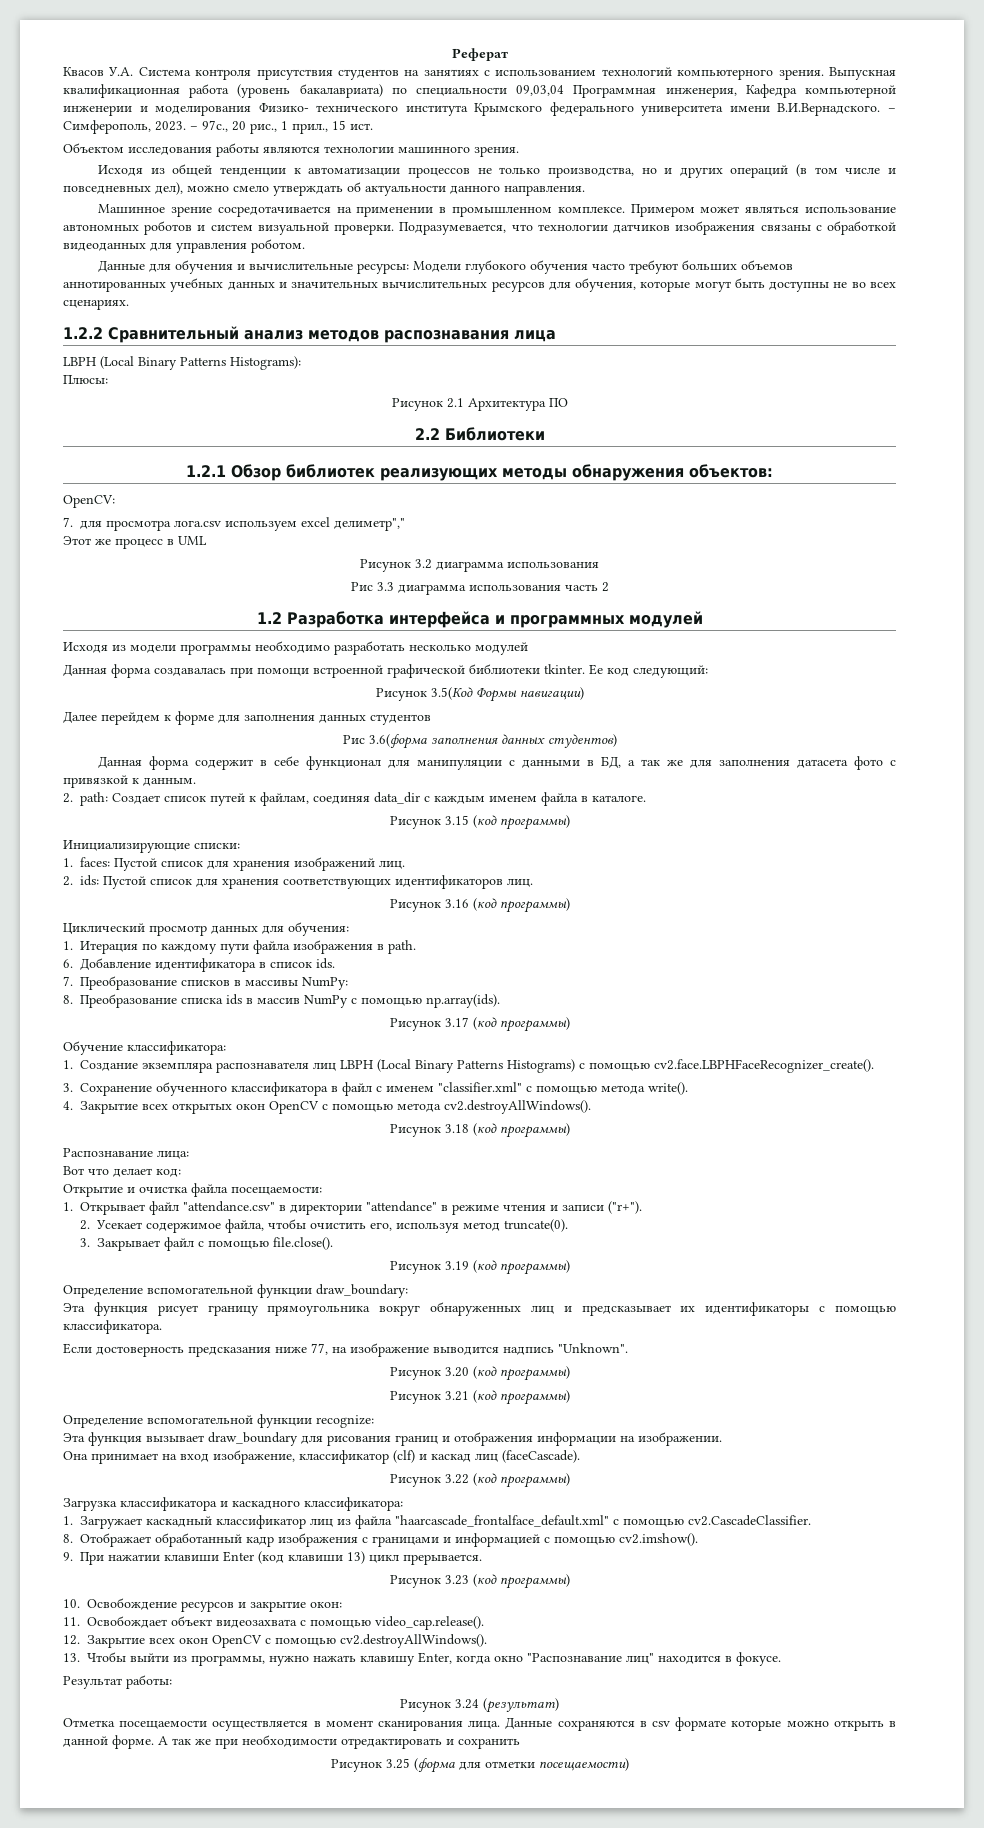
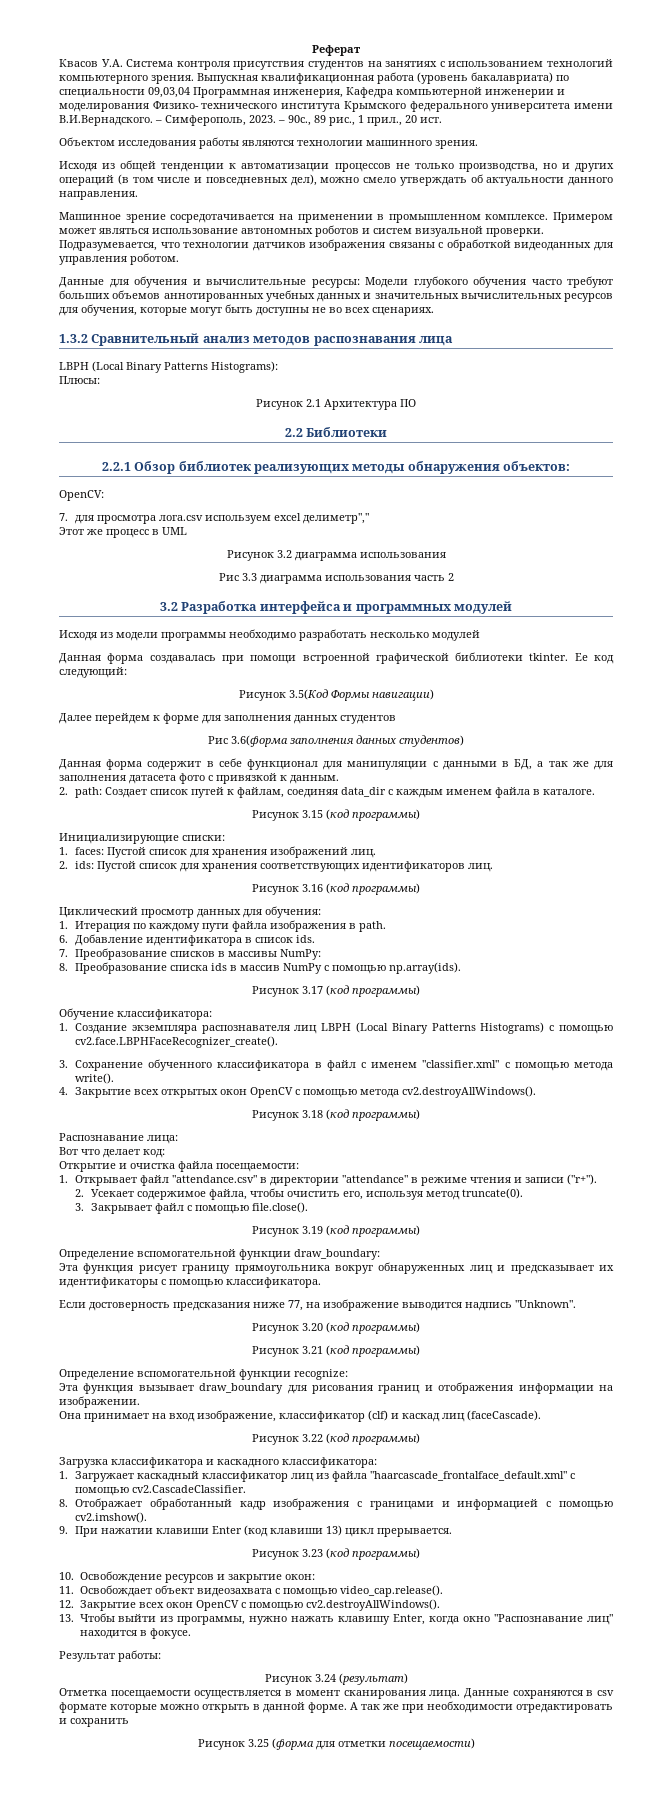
- – 97с., 20 рис., 1 прил., 15 ист.
+ – 90с., 89 рис., 1 прил., 20 ист.
- 1.2.2 Сравнительный анализ методов распознавания лица
+ 1.3.2 Сравнительный анализ методов распознавания лица
- 1.2.1 Обзор библиотек реализующих методы обнаружения объектов:
+ 2.2.1 Обзор библиотек реализующих методы обнаружения объектов:
- 1.2 Разработка интерфейса и программных модулей
+ 3.2 Разработка интерфейса и программных модулей

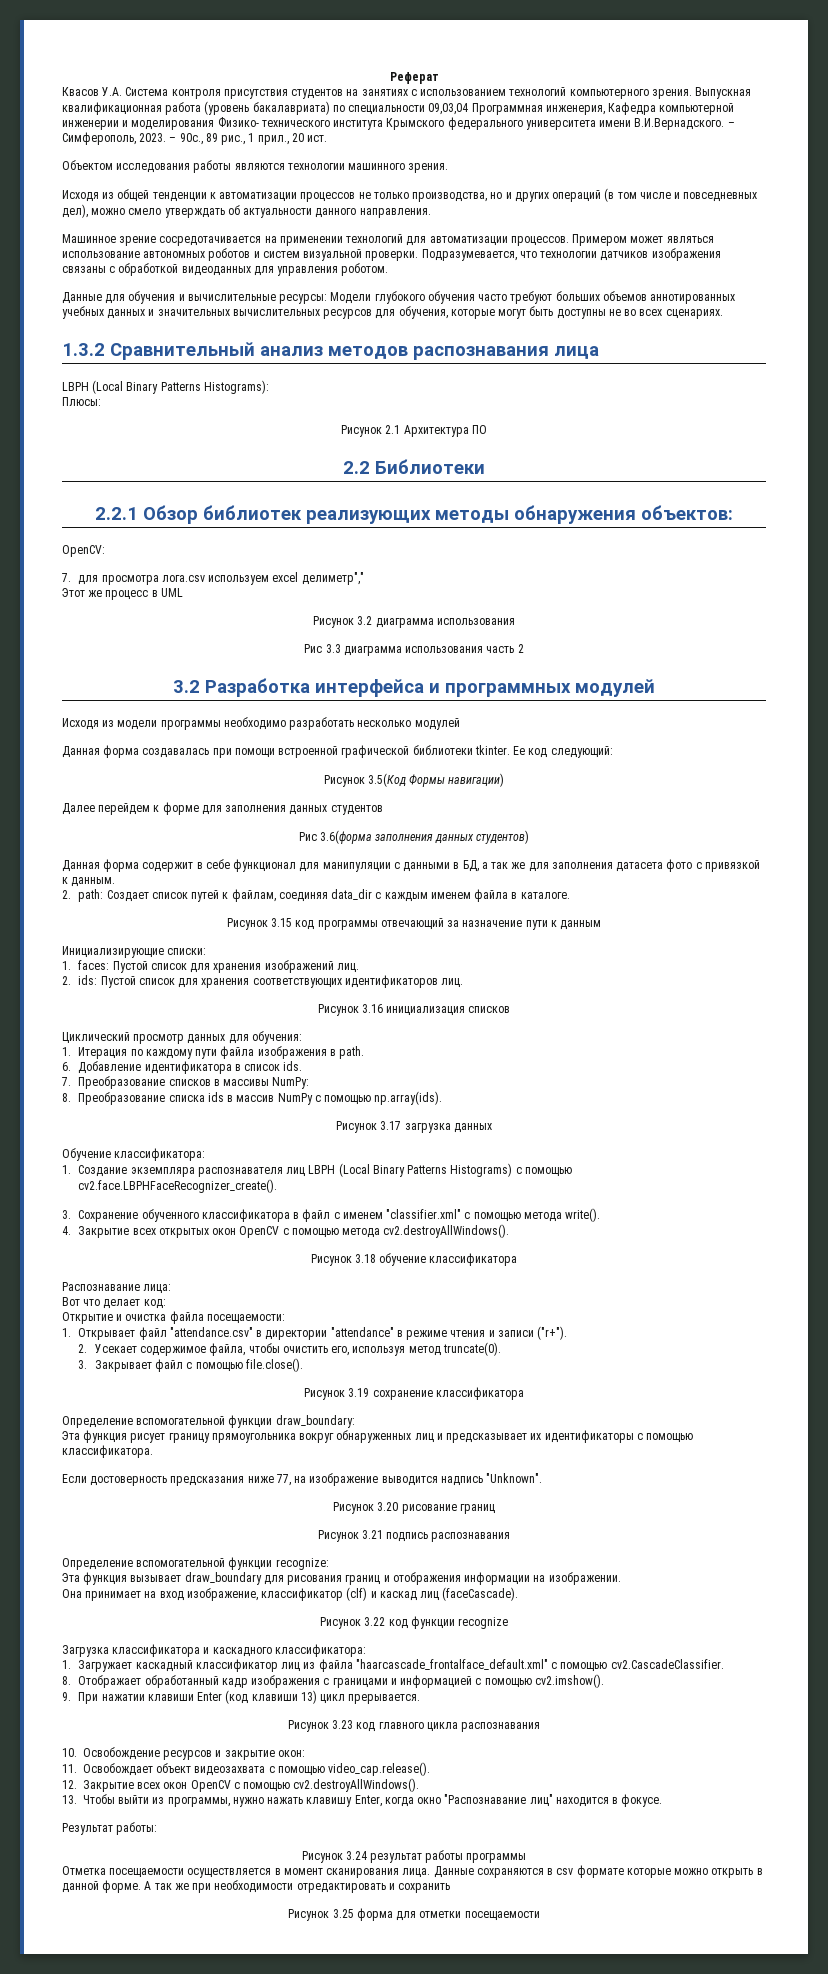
- Машинное зрение сосредотачивается на применении в промышленном комплексе.
+ Машинное зрение сосредотачивается на применении технологий для автоматизации процессов.
- Рисунок 3.15 (код программы)
+ Рисунок 3.15 код программы отвечающий за назначение пути к данным
- Рисунок 3.16 (код программы)
+ Рисунок 3.16 инициализация списков
- Рисунок 3.17 (код программы)
+ Рисунок 3.17 загрузка данных
- Рисунок 3.18 (код программы)
+ Рисунок 3.18 обучение классификатора
- Рисунок 3.19 (код программы)
+ Рисунок 3.19 сохранение классификатора
- Рисунок 3.20 (код программы)
+ Рисунок 3.20 рисование границ
- Рисунок 3.21 (код программы)
+ Рисунок 3.21 подпись распознавания
- Рисунок 3.22 (код программы)
+ Рисунок 3.22 код функции recognize
- Рисунок 3.23 (код программы)
+ Рисунок 3.23 код главного цикла распознавания
- Рисунок 3.24 (результат)
+ Рисунок 3.24 результат работы программы
- Рисунок 3.25 (форма для отметки посещаемости)
+ Рисунок 3.25 форма для отметки посещаемости

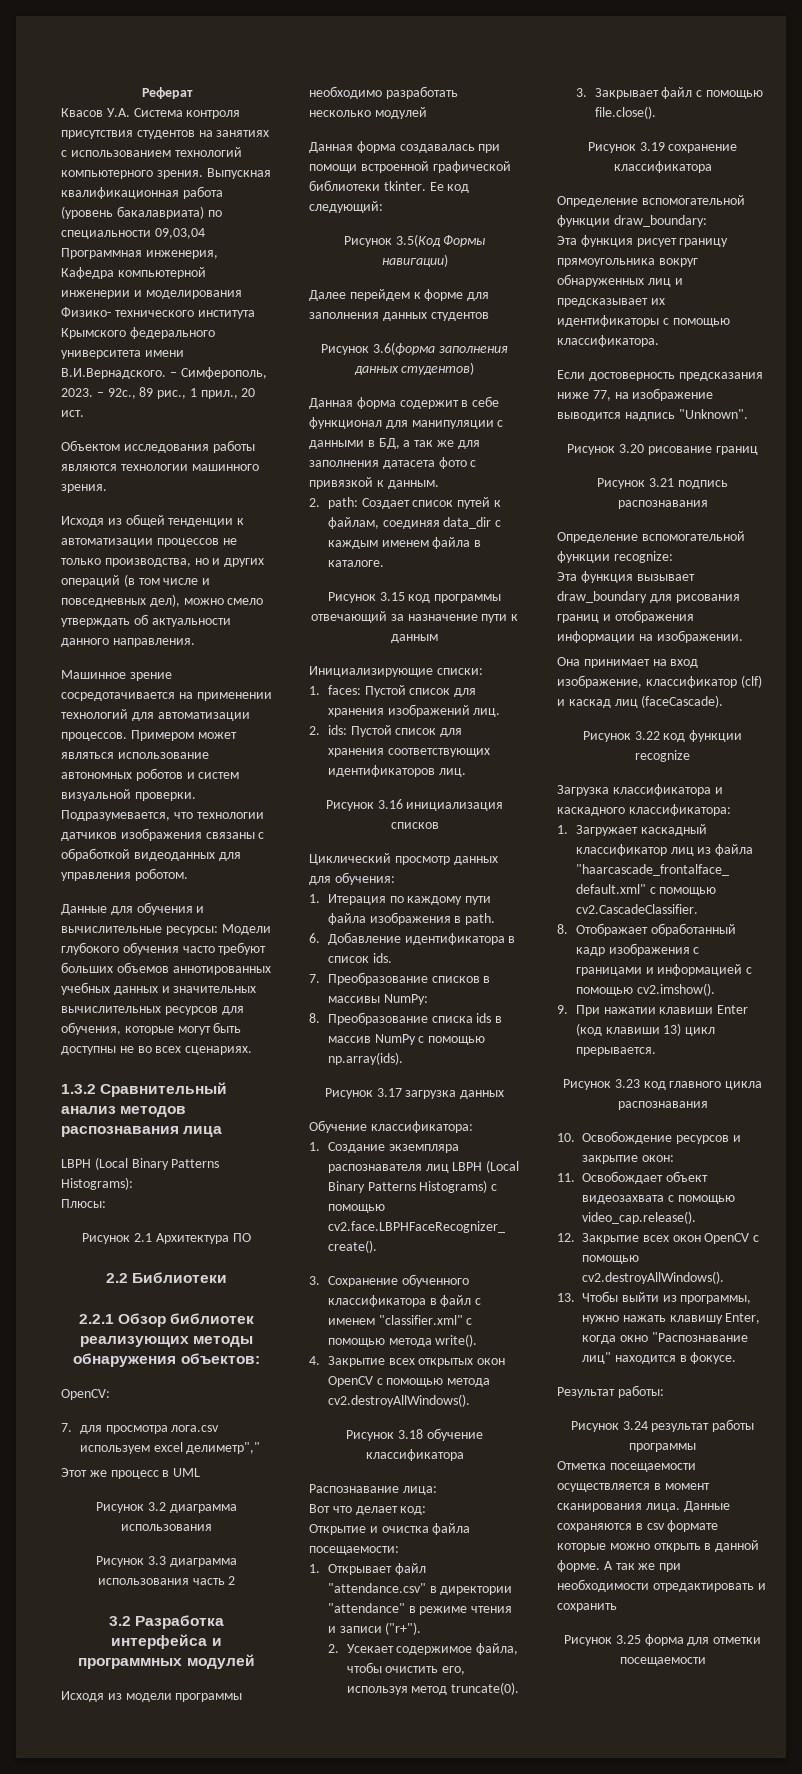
- – 90с., 89 рис., 1 прил., 20 ист.
+ – 92с., 89 рис., 1 прил., 20 ист.
- Рис 3.3 диаграмма использования часть 2
+ Рисунок 3.3 диаграмма использования часть 2
- Рис 3.6(форма заполнения данных студентов)
+ Рисунок 3.6(форма заполнения данных студентов)

